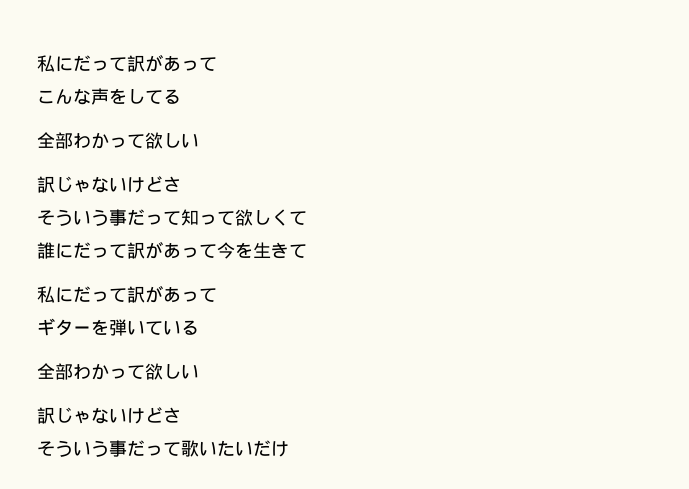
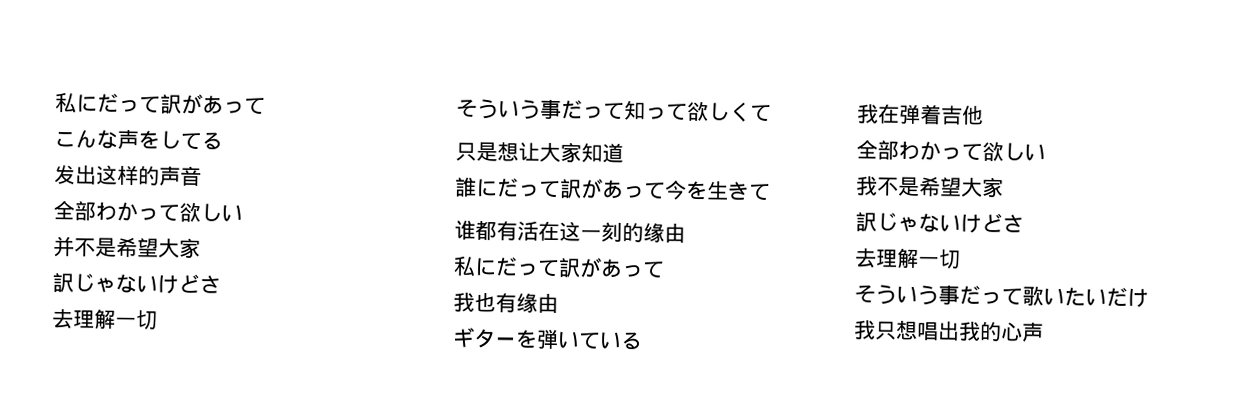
  こんな声をしてる
+ 发出这样的声音
  全部わかって欲しい
+ 并不是希望大家
  訳じゃないけどさ
+ 去理解一切
+ 只是想让大家知道
  誰にだって訳があって今を生きて
+ 谁都有活在这一刻的缘由
  私にだって訳があって
+ 我也有缘由
  ギターを弾いている
+ 我在弹着吉他
  全部わかって欲しい
+ 我不是希望大家
  訳じゃないけどさ
+ 去理解一切
+ 我只想唱出我的心声

